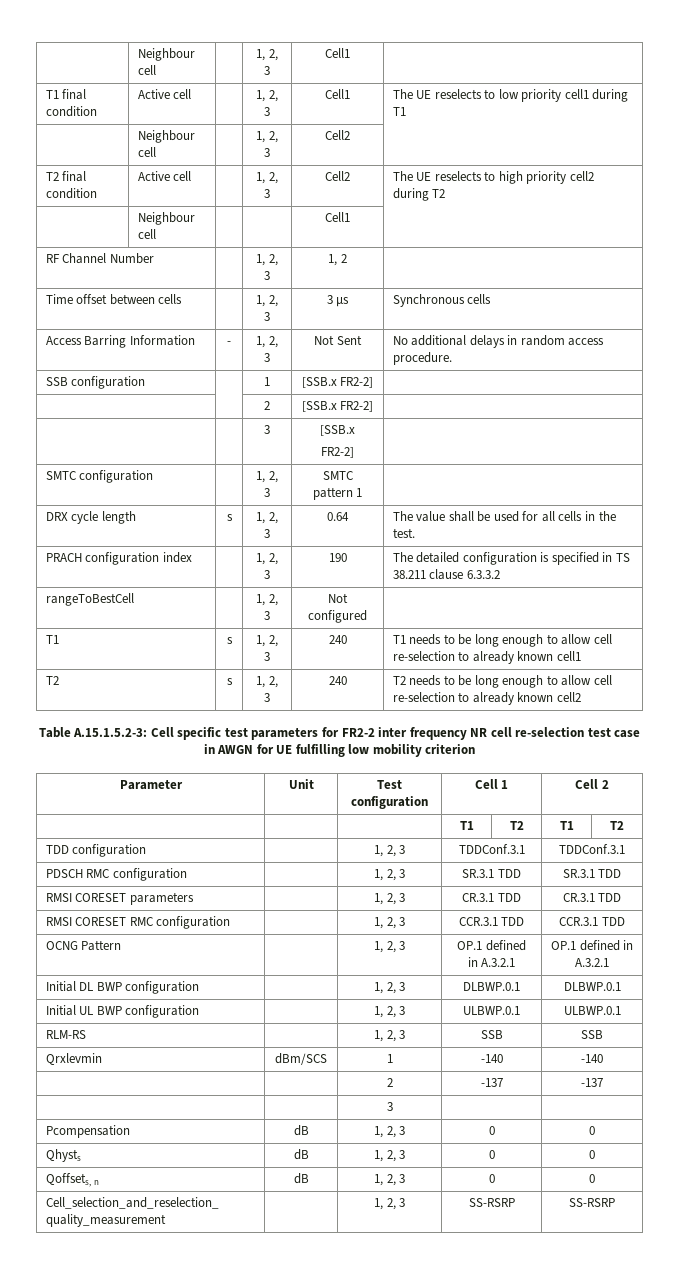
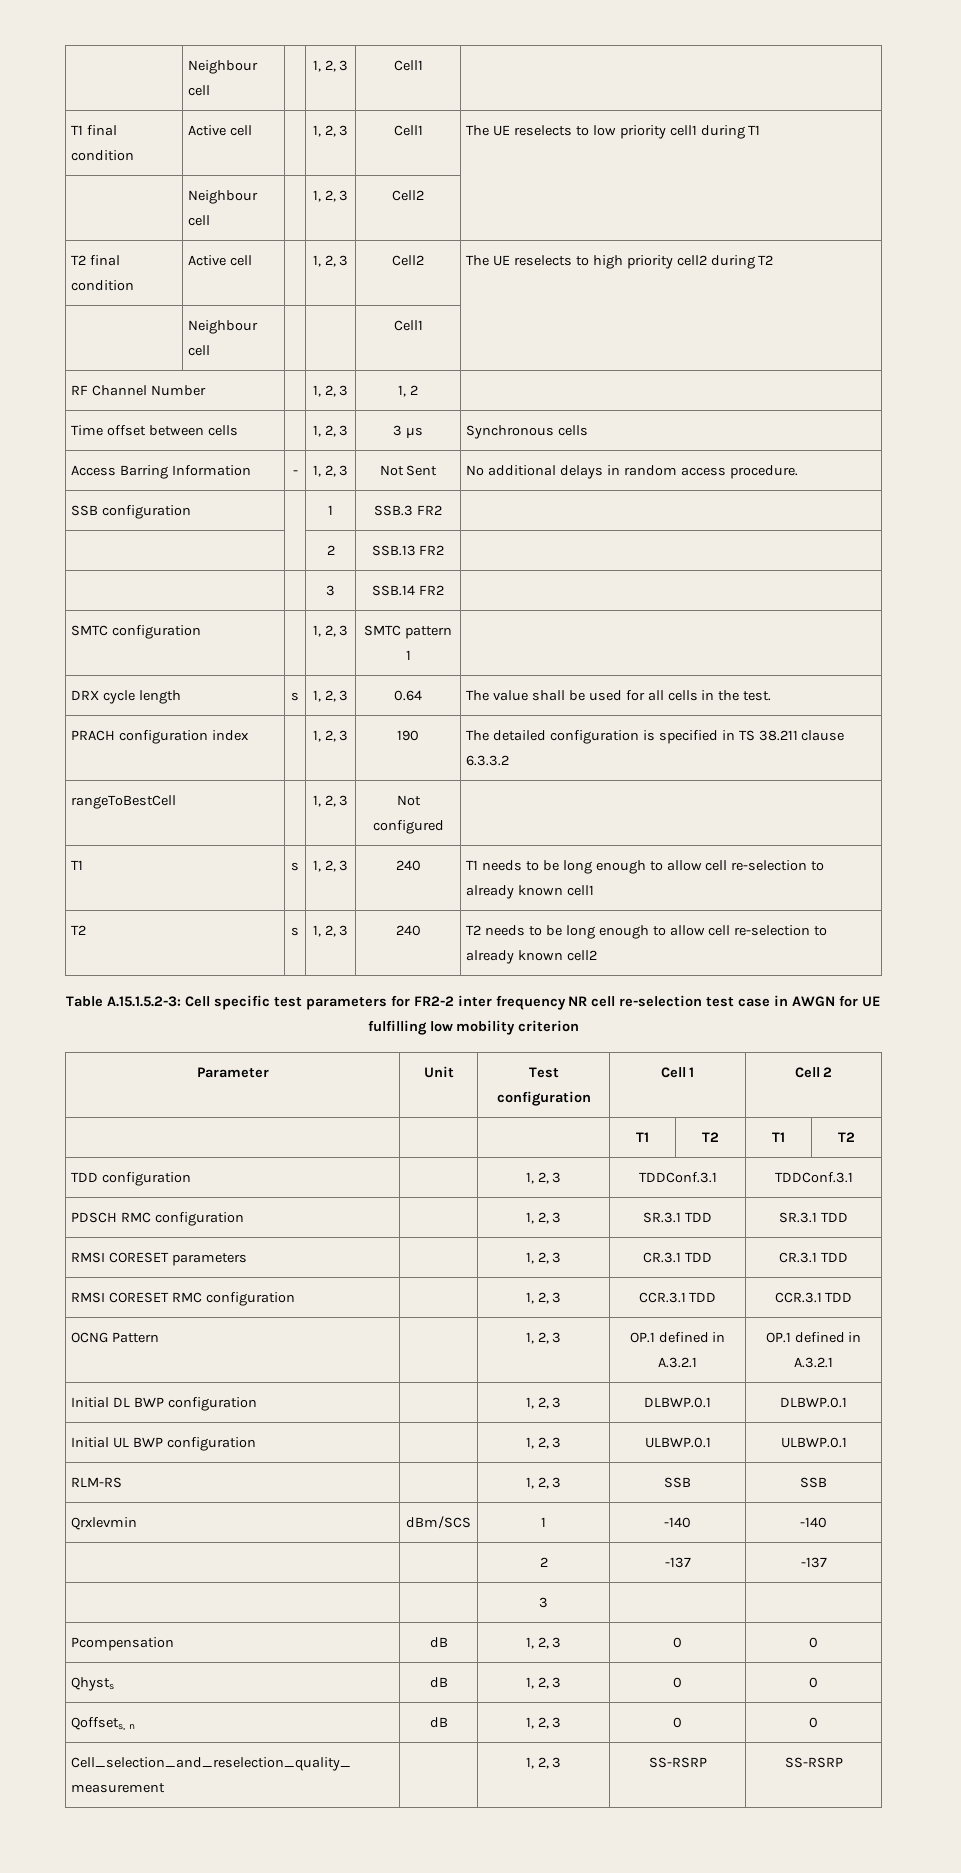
- SSB configuration | | 1 | [SSB.x FR2-2] |
- | | 2 | [SSB.x FR2-2] |
- | | 3 | [SSB.x
- FR2-2] |
+ SSB configuration | | 1 | SSB.3 FR2 |
+ | | 2 | SSB.13 FR2 |
+ | | 3 | SSB.14 FR2 |

